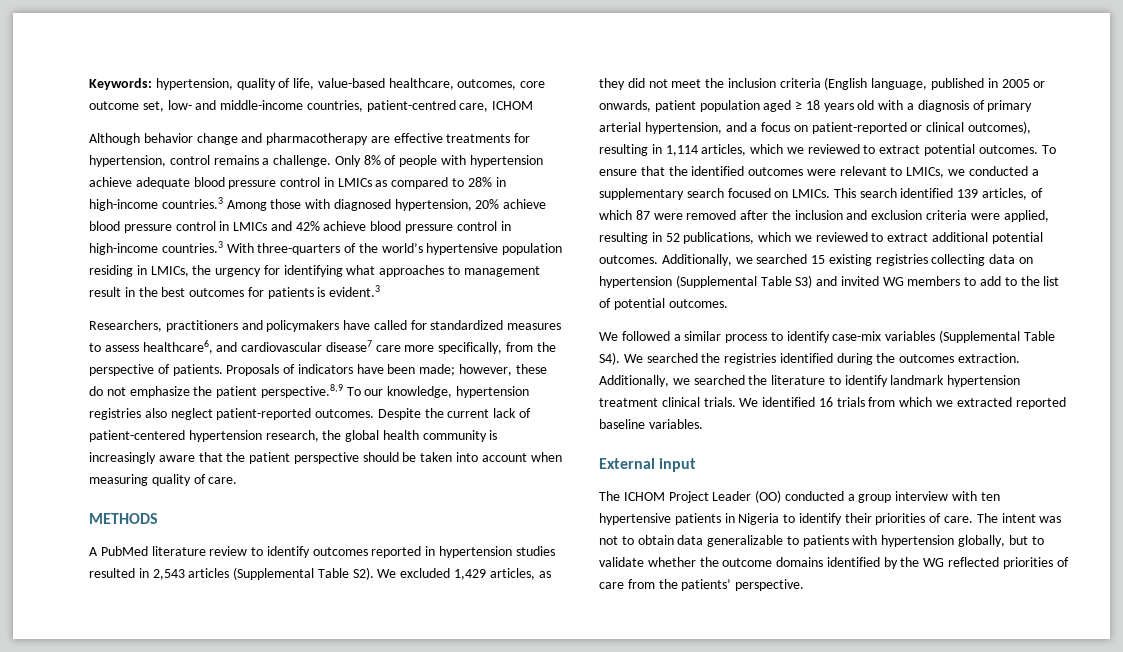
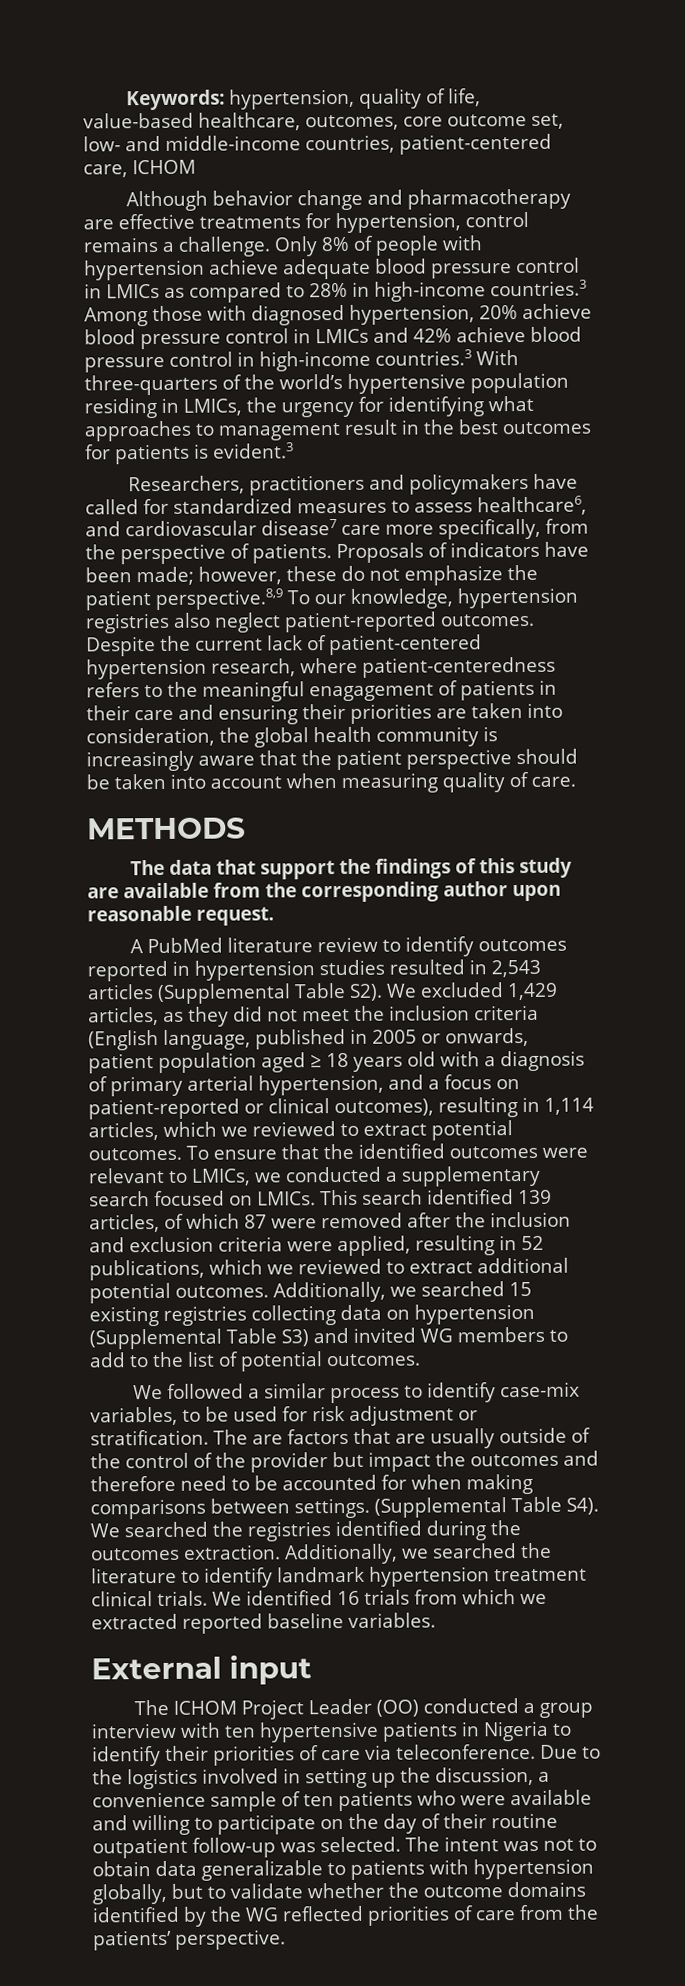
- Keywords: hypertension, quality of life, value-based healthcare, outcomes, core outcome set, low- and middle-income countries, patient-centred care, ICHOM
+ Keywords: hypertension, quality of life, value-based healthcare, outcomes, core outcome set, low- and middle-income countries, patient-centered care, ICHOM
- Despite the current lack of patient-centered hypertension research, the global health community is increasingly aware that the patient perspective should be taken into account when measuring quality of care.
+ Despite the current lack of patient-centered hypertension research, where patient-centeredness refers to the meaningful enagagement of patients in their care and ensuring their priorities are taken into consideration, the global health community is increasingly aware that the patient perspective should be taken into account when measuring quality of care.
+ The data that support the findings of this study are available from the corresponding author upon reasonable request.
- We followed a similar process to identify case-mix variables (Supplemental Table S4). We searched the registries identified during the outcomes extraction.
+ We followed a similar process to identify case-mix variables, to be used for risk adjustment or stratification. The are factors that are usually outside of the control of the provider but impact the outcomes and therefore need to be accounted for when making comparisons between settings. (Supplemental Table S4). We searched the registries identified during the outcomes extraction.
- The ICHOM Project Leader (OO) conducted a group interview with ten hypertensive patients in Nigeria to identify their priorities of care.
+ The ICHOM Project Leader (OO) conducted a group interview with ten hypertensive patients in Nigeria to identify their priorities of care via teleconference. Due to the logistics involved in setting up the discussion, a convenience sample of ten patients who were available and willing to participate on the day of their routine outpatient follow-up was selected.

